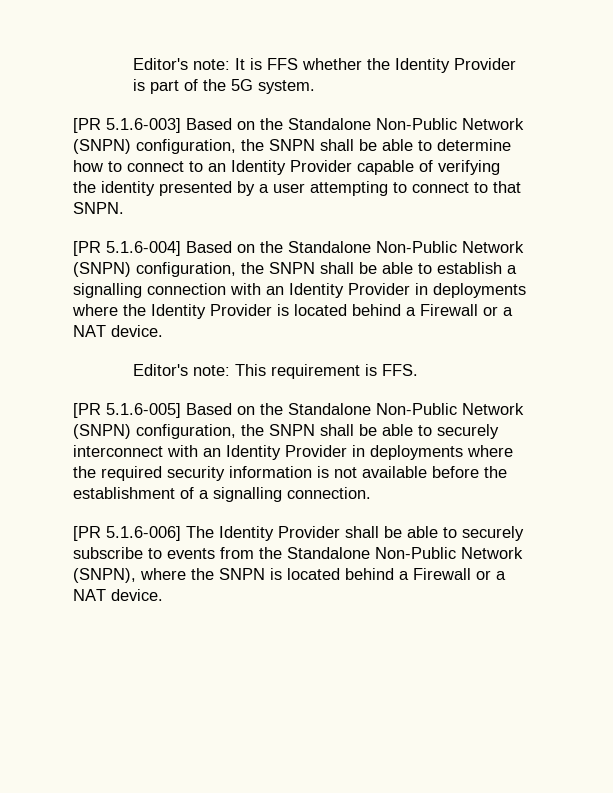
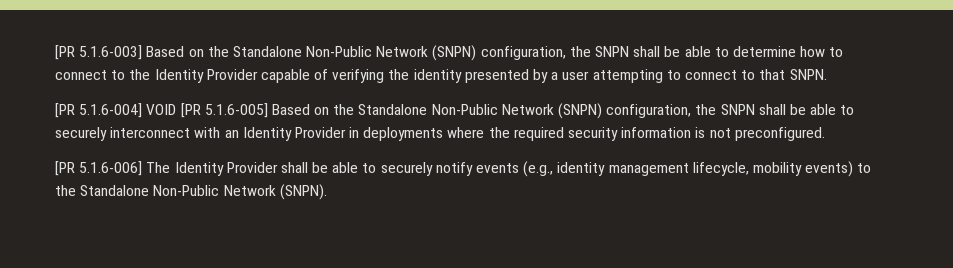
- Editor's note: It is FFS whether the Identity Provider is part of the 5G system.
- [PR 5.1.6-003] Based on the Standalone Non-Public Network (SNPN) configuration, the SNPN shall be able to determine how to connect to an Identity Provider capable of verifying the identity presented by a user attempting to connect to that SNPN.
+ [PR 5.1.6-003] Based on the Standalone Non-Public Network (SNPN) configuration, the SNPN shall be able to determine how to connect to the Identity Provider capable of verifying the identity presented by a user attempting to connect to that SNPN.
- [PR 5.1.6-004] Based on the Standalone Non-Public Network (SNPN) configuration, the SNPN shall be able to establish a signalling connection with an Identity Provider in deployments where the Identity Provider is located behind a Firewall or a NAT device.
- Editor's note: This requirement is FFS.
- [PR 5.1.6-005] Based on the Standalone Non-Public Network (SNPN) configuration, the SNPN shall be able to securely interconnect with an Identity Provider in deployments where the required security information is not available before the establishment of a signalling connection.
+ [PR 5.1.6-004] VOID [PR 5.1.6-005] Based on the Standalone Non-Public Network (SNPN) configuration, the SNPN shall be able to securely interconnect with an Identity Provider in deployments where the required security information is not preconfigured.
- [PR 5.1.6-006] The Identity Provider shall be able to securely subscribe to events from the Standalone Non-Public Network (SNPN), where the SNPN is located behind a Firewall or a NAT device.
+ [PR 5.1.6-006] The Identity Provider shall be able to securely notify events (e.g., identity management lifecycle, mobility events) to the Standalone Non-Public Network (SNPN).

